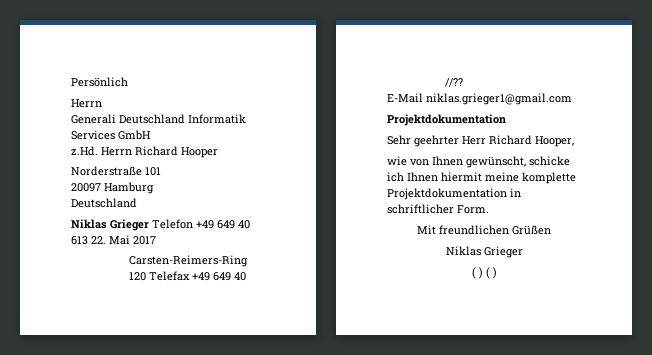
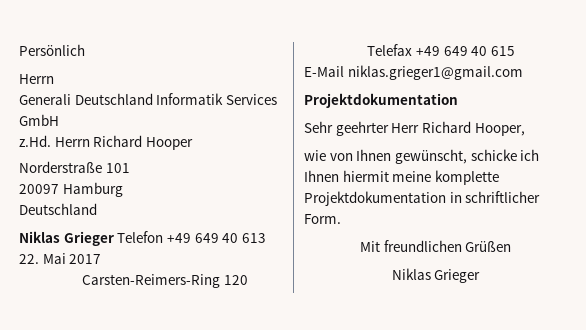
- Carsten-Reimers-Ring 120 Telefax +49 649 40 //??
+ Carsten-Reimers-Ring 120 Telefax +49 649 40 615
- ( ) ( )

